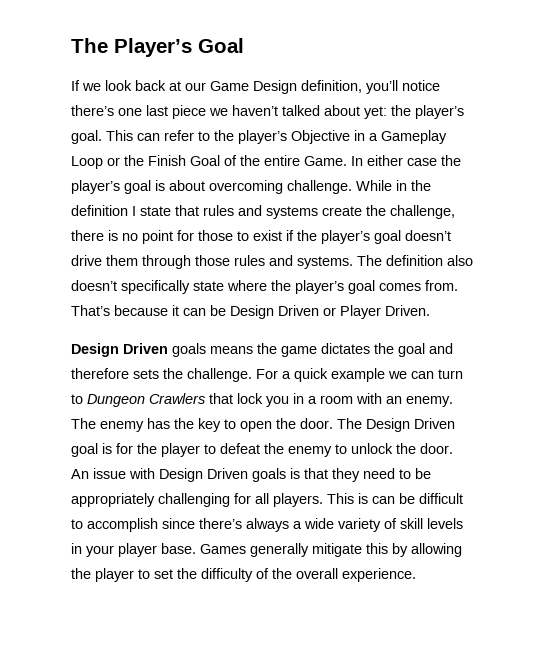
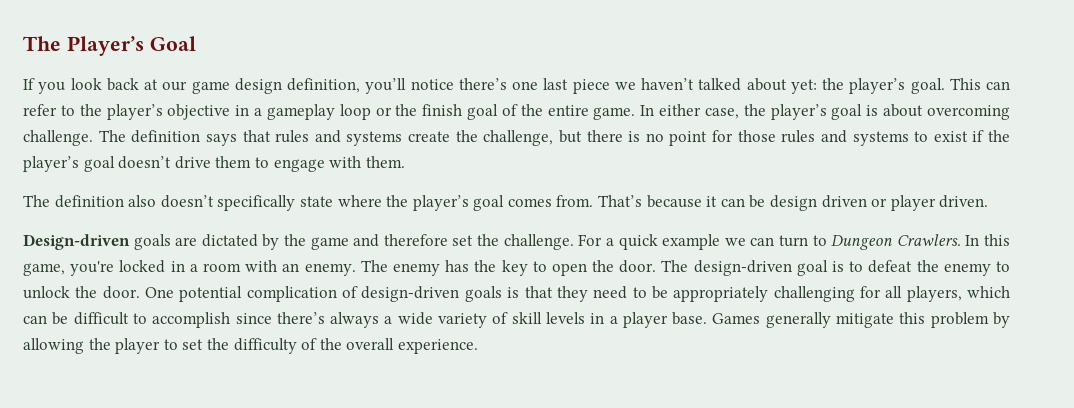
- If we look back at our Game Design definition, you’ll notice there’s one last piece we haven’t talked about yet: the player’s goal.
+ If you look back at our game design definition, you’ll notice there’s one last piece we haven’t talked about yet: the player’s goal.
- This can refer to the player’s Objective in a Gameplay Loop or the Finish Goal of the entire Game.
+ This can refer to the player’s objective in a gameplay loop or the finish goal of the entire game.
- In either case the player’s goal is about overcoming challenge.
+ In either case, the player’s goal is about overcoming challenge.
- While in the definition I state that rules and systems create the challenge, there is no point for those to exist if the player’s goal doesn’t drive them through those rules and systems. The definition also doesn’t specifically state where the player’s goal comes from.
+ The definition says that rules and systems create the challenge, but there is no point for those rules and systems to exist if the player’s goal doesn’t drive them to engage with them.
+ The definition also doesn’t specifically state where the player’s goal comes from.
- That’s because it can be Design Driven or Player Driven.
- Design Driven goals means the game dictates the goal and therefore sets the challenge.
+ That’s because it can be design driven or player driven.
+ Design-driven goals are dictated by the game and therefore set the challenge.
- For a quick example we can turn to Dungeon Crawlers that lock you in a room with an enemy.
+ For a quick example we can turn to Dungeon Crawlers. In this game, you're locked in a room with an enemy.
- The Design Driven goal is for the player to defeat the enemy to unlock the door.
+ The design-driven goal is to defeat the enemy to unlock the door.
- An issue with Design Driven goals is that they need to be appropriately challenging for all players. This is can be difficult to accomplish since there’s always a wide variety of skill levels in your player base.
+ One potential complication of design-driven goals is that they need to be appropriately challenging for all players, which can be difficult to accomplish since there’s always a wide variety of skill levels in a player base.
- Games generally mitigate this by allowing the player to set the difficulty of the overall experience.
+ Games generally mitigate this problem by allowing the player to set the difficulty of the overall experience.

